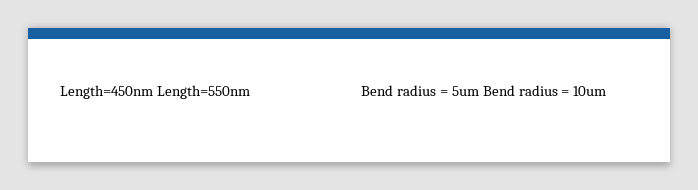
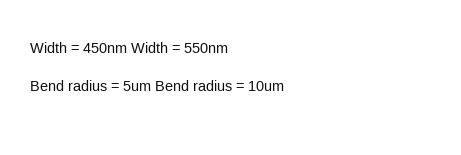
- Length=450nm Length=550nm
+ Width = 450nm Width = 550nm

